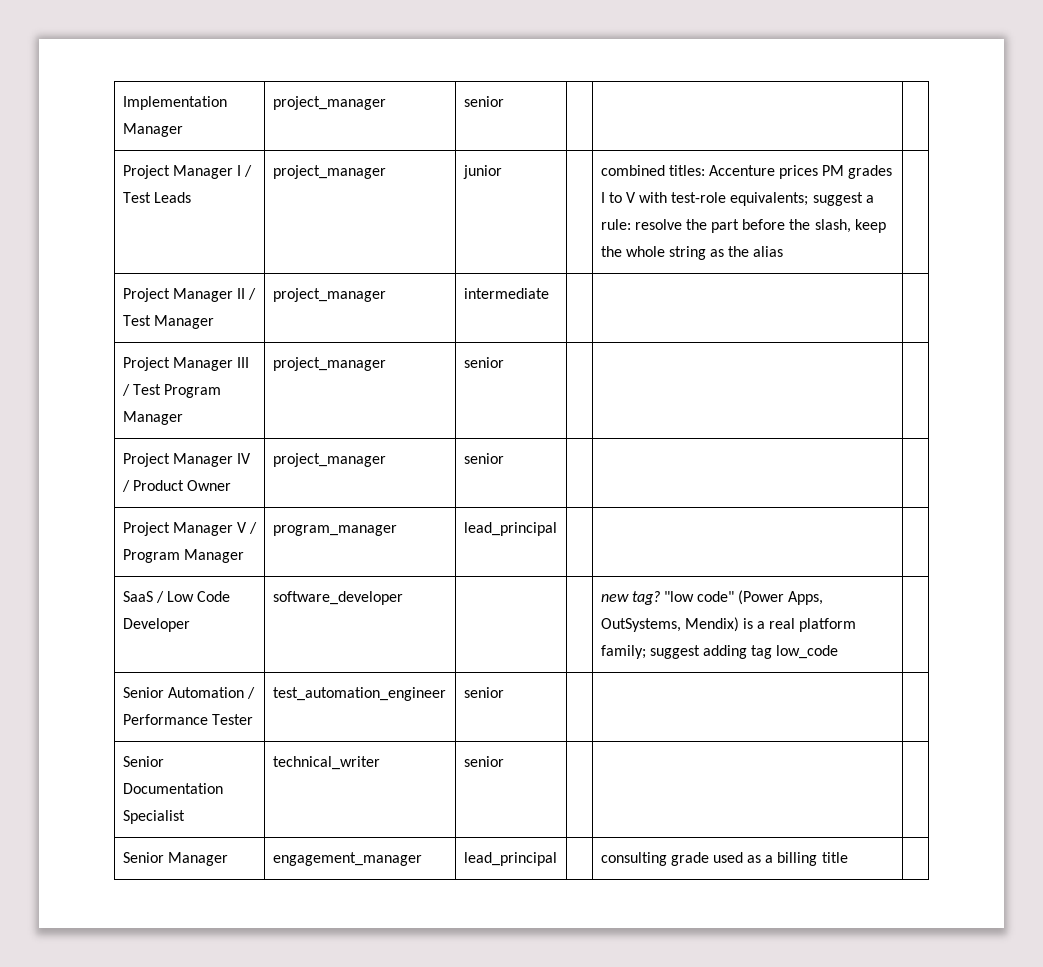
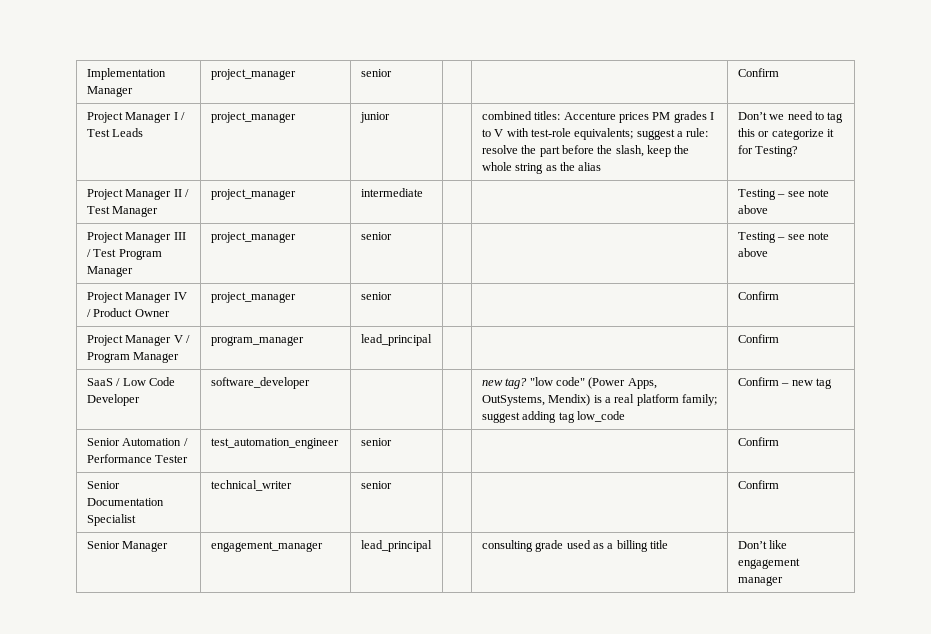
- Implementation Manager | project_manager | senior | | |
+ Implementation Manager | project_manager | senior | | | Confirm
+ Don’t we need to tag this or categorize it for Testing?
- Project Manager II / Test Manager | project_manager | intermediate | | |
+ Project Manager II / Test Manager | project_manager | intermediate | | | Testing – see note above
- Project Manager III / Test Program Manager | project_manager | senior | | |
+ Project Manager III / Test Program Manager | project_manager | senior | | | Testing – see note above
- Project Manager IV / Product Owner | project_manager | senior | | |
+ Project Manager IV / Product Owner | project_manager | senior | | | Confirm
- Project Manager V / Program Manager | program_manager | lead_principal | | |
+ Project Manager V / Program Manager | program_manager | lead_principal | | | Confirm
- SaaS / Low Code Developer | software_developer | | | new tag? "low code" (Power Apps, OutSystems, Mendix) is a real platform family; suggest adding tag low_code |
+ SaaS / Low Code Developer | software_developer | | | new tag? "low code" (Power Apps, OutSystems, Mendix) is a real platform family; suggest adding tag low_code | Confirm – new tag
- Senior Automation / Performance Tester | test_automation_engineer | senior | | |
+ Senior Automation / Performance Tester | test_automation_engineer | senior | | | Confirm
- Senior Documentation Specialist | technical_writer | senior | | |
+ Senior Documentation Specialist | technical_writer | senior | | | Confirm
- Senior Manager | engagement_manager | lead_principal | | consulting grade used as a billing title |
+ Senior Manager | engagement_manager | lead_principal | | consulting grade used as a billing title | Don’t like engagement manager

